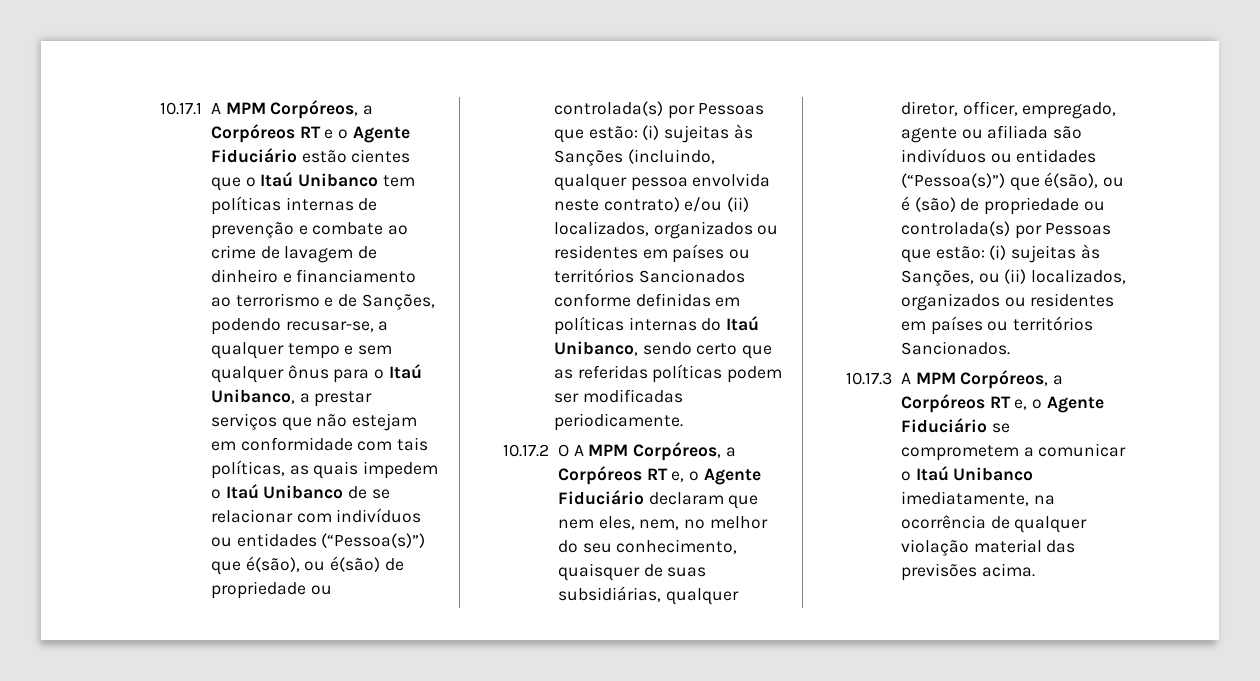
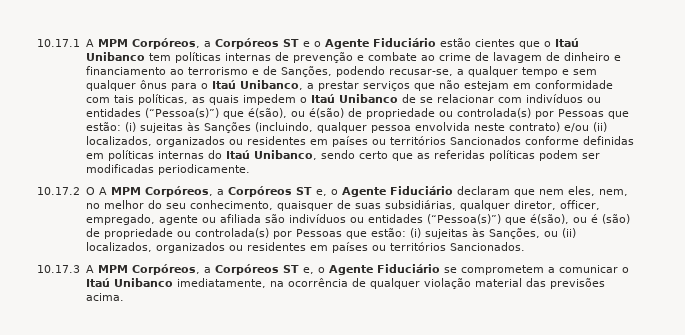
- 10.17.1 A MPM Corpóreos, a Corpóreos RT e o Agente Fiduciário estão cientes que o Itaú Unibanco tem políticas internas de prevenção e combate ao crime de lavagem de dinheiro e financiamento ao terrorismo e de Sanções, podendo recusar-se, a qualquer tempo e sem qualquer ônus para o Itaú Unibanco, a prestar serviços que não estejam em conformidade com tais políticas, as quais impedem o Itaú Unibanco de se relacionar com indivíduos ou entidades (“Pessoa(s)”) que é(são), ou é(são) de propriedade ou controlada(s) por Pessoas que estão:
+ 10.17.1 A MPM Corpóreos, a Corpóreos ST e o Agente Fiduciário estão cientes que o Itaú Unibanco tem políticas internas de prevenção e combate ao crime de lavagem de dinheiro e financiamento ao terrorismo e de Sanções, podendo recusar-se, a qualquer tempo e sem qualquer ônus para o Itaú Unibanco, a prestar serviços que não estejam em conformidade com tais políticas, as quais impedem o Itaú Unibanco de se relacionar com indivíduos ou entidades (“Pessoa(s)”) que é(são), ou é(são) de propriedade ou controlada(s) por Pessoas que estão:
- 10.17.2 O A MPM Corpóreos, a Corpóreos RT e, o Agente Fiduciário declaram que nem eles, nem, no melhor do seu conhecimento, quaisquer de suas subsidiárias, qualquer diretor, officer, empregado, agente ou afiliada são indivíduos ou entidades (“Pessoa(s)”) que é(são), ou é (são) de propriedade ou controlada(s) por Pessoas que estão:
+ 10.17.2 O A MPM Corpóreos, a Corpóreos ST e, o Agente Fiduciário declaram que nem eles, nem, no melhor do seu conhecimento, quaisquer de suas subsidiárias, qualquer diretor, officer, empregado, agente ou afiliada são indivíduos ou entidades (“Pessoa(s)”) que é(são), ou é (são) de propriedade ou controlada(s) por Pessoas que estão:
- 10.17.3 A MPM Corpóreos, a Corpóreos RT e, o Agente Fiduciário se comprometem a comunicar o Itaú Unibanco imediatamente, na ocorrência de qualquer violação material das previsões acima.
+ 10.17.3 A MPM Corpóreos, a Corpóreos ST e, o Agente Fiduciário se comprometem a comunicar o Itaú Unibanco imediatamente, na ocorrência de qualquer violação material das previsões acima.

